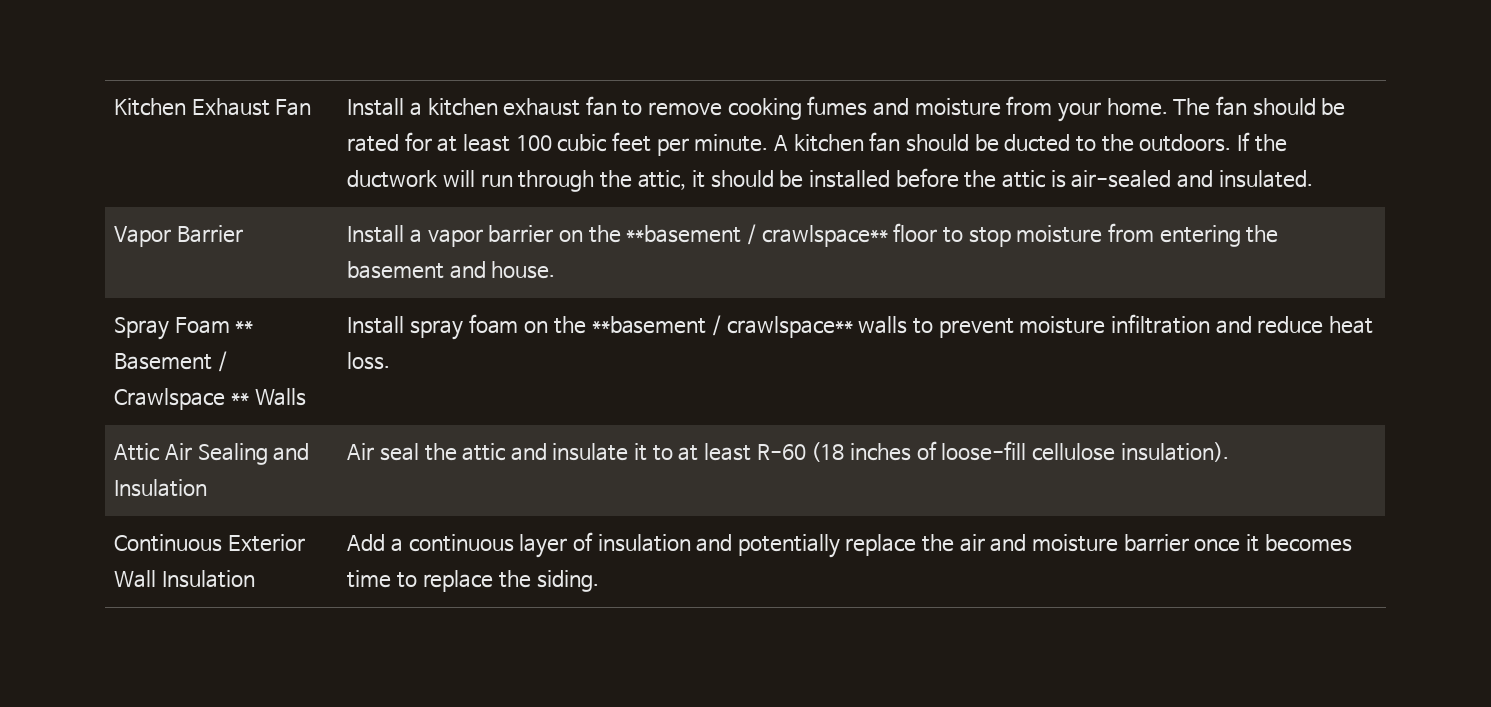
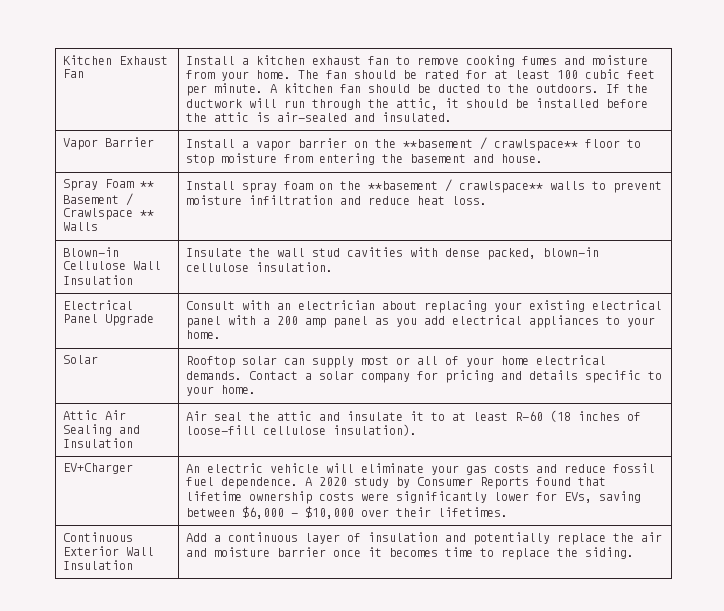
+ Blown-in Cellulose Wall Insulation | Insulate the wall stud cavities with dense packed, blown-in cellulose insulation.
+ Electrical Panel Upgrade | Consult with an electrician about replacing your existing electrical panel with a 200 amp panel as you add electrical appliances to your home.
+ Solar | Rooftop solar can supply most or all of your home electrical demands. Contact a solar company for pricing and details specific to your home.
+ EV+Charger | An electric vehicle will eliminate your gas costs and reduce fossil fuel dependence. A 2020 study by Consumer Reports found that lifetime ownership costs were significantly lower for EVs, saving between $6,000 - $10,000 over their lifetimes.

